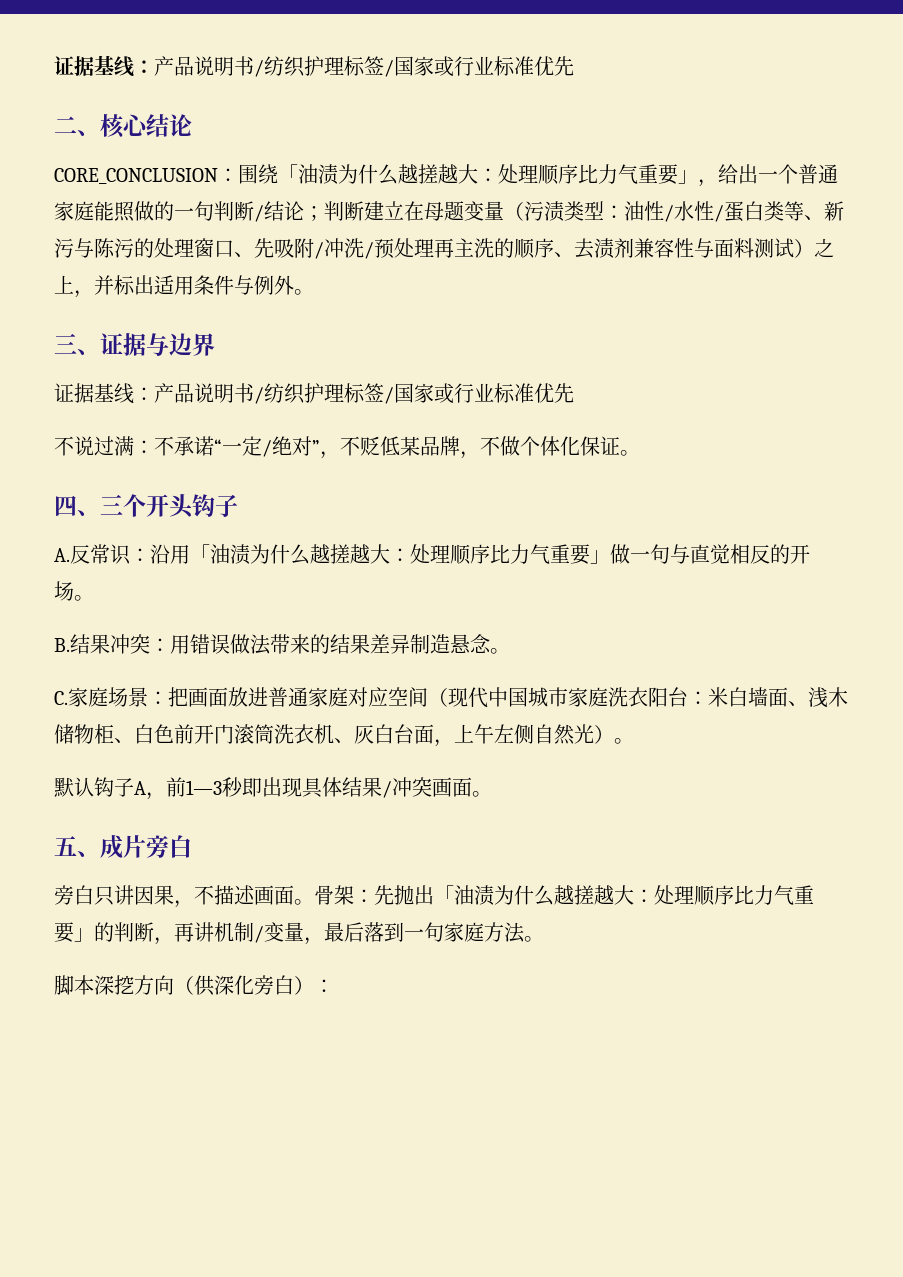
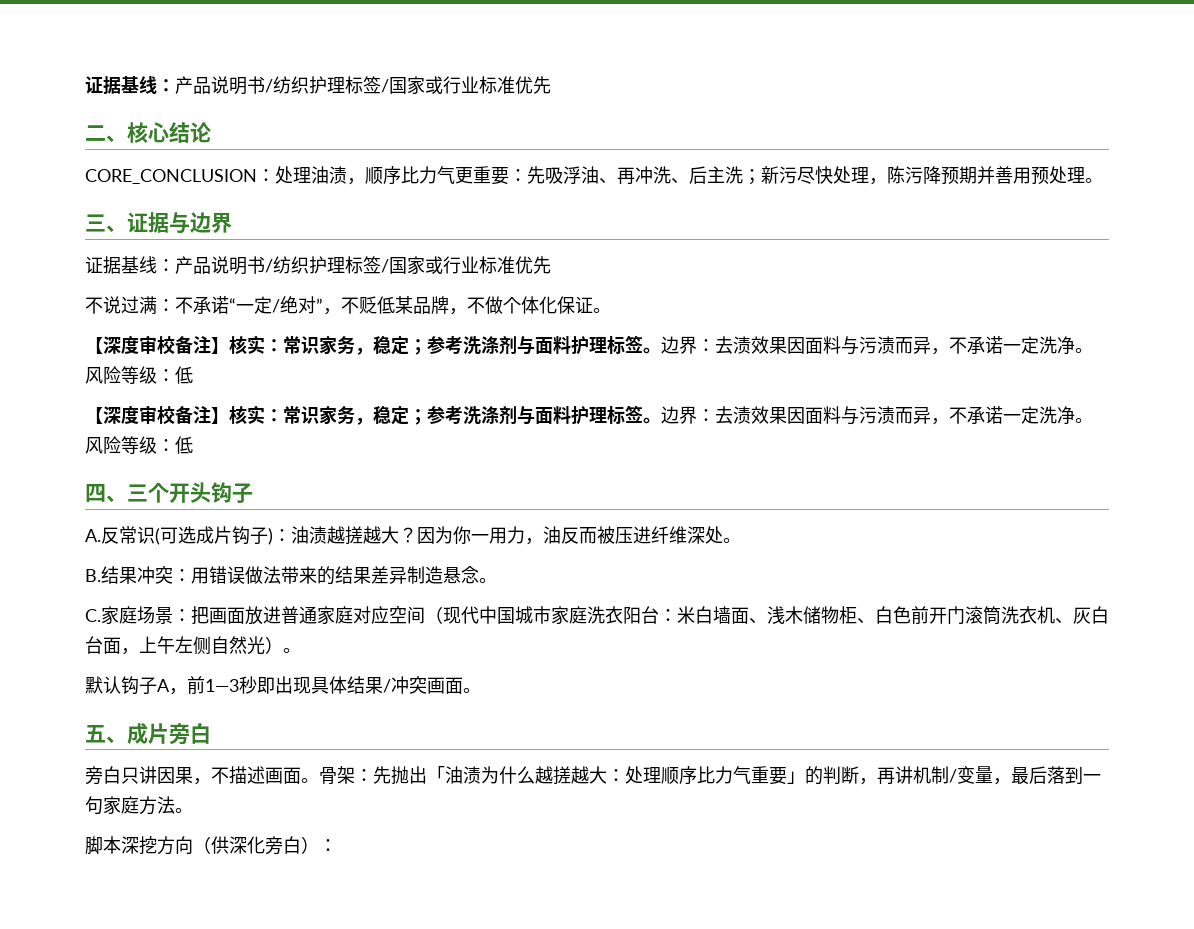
- CORE_CONCLUSION：围绕「油渍为什么越搓越大：处理顺序比力气重要」，给出一个普通家庭能照做的一句判断/结论；判断建立在母题变量（污渍类型：油性/水性/蛋白类等、新污与陈污的处理窗口、先吸附/冲洗/预处理再主洗的顺序、去渍剂兼容性与面料测试）之上，并标出适用条件与例外。
+ CORE_CONCLUSION：处理油渍，顺序比力气更重要：先吸浮油、再冲洗、后主洗；新污尽快处理，陈污降预期并善用预处理。
  不说过满：不承诺“一定/绝对”，不贬低某品牌，不做个体化保证。
+ 【深度审校备注】核实：常识家务，稳定；参考洗涤剂与面料护理标签。边界：去渍效果因面料与污渍而异，不承诺一定洗净。风险等级：低
+ 【深度审校备注】核实：常识家务，稳定；参考洗涤剂与面料护理标签。边界：去渍效果因面料与污渍而异，不承诺一定洗净。风险等级：低
- A.反常识：沿用「油渍为什么越搓越大：处理顺序比力气重要」做一句与直觉相反的开场。
+ A.反常识(可选成片钩子)：油渍越搓越大？因为你一用力，油反而被压进纤维深处。

